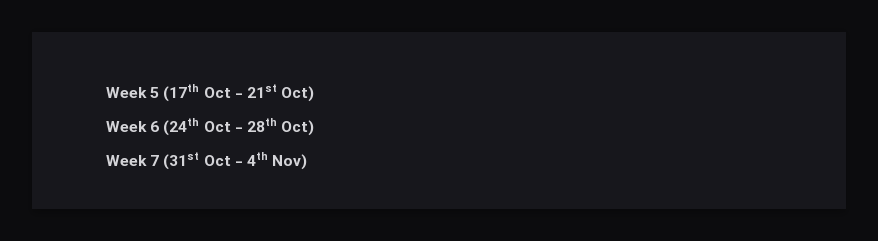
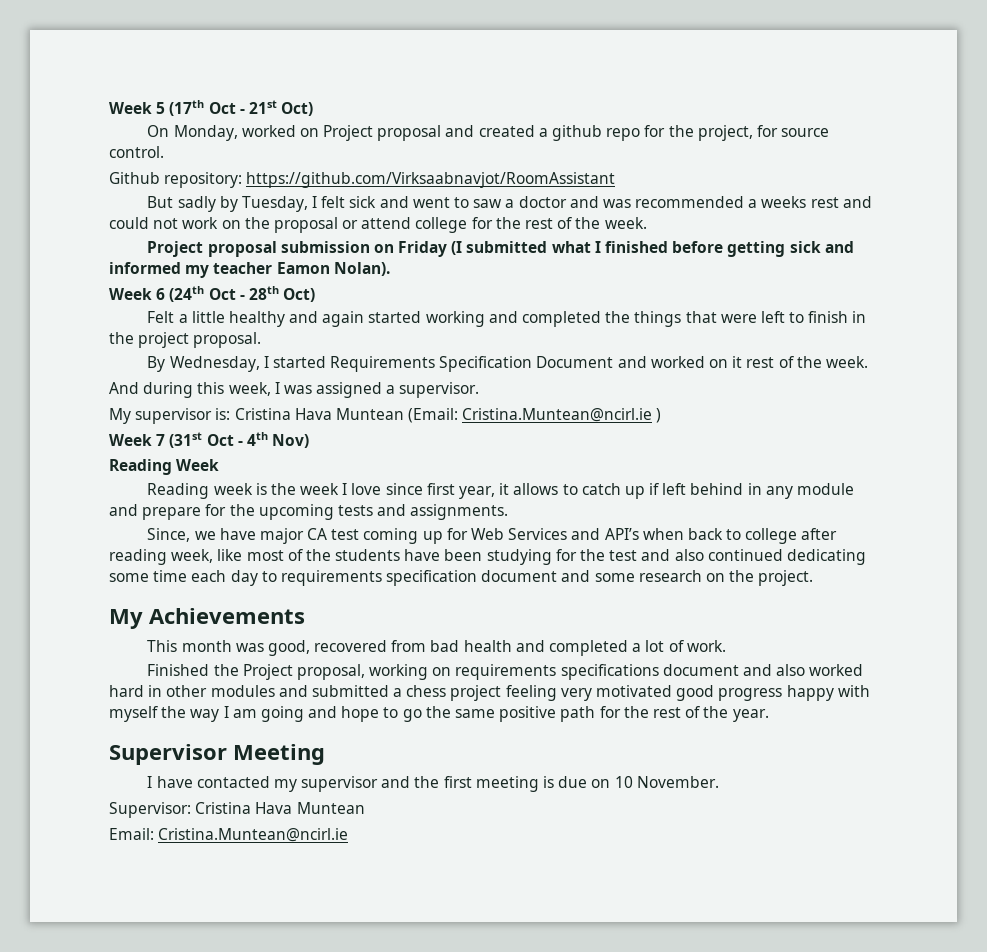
+ On Monday, worked on Project proposal and created a github repo for the project, for source control.
+ Github repository: https://github.com/Virksaabnavjot/RoomAssistant
+ But sadly by Tuesday, I felt sick and went to saw a doctor and was recommended a weeks rest and could not work on the proposal or attend college for the rest of the week.
+ Project proposal submission on Friday (I submitted what I finished before getting sick and informed my teacher Eamon Nolan).
+ Felt a little healthy and again started working and completed the things that were left to finish in the project proposal.
+ By Wednesday, I started Requirements Specification Document and worked on it rest of the week.
+ And during this week, I was assigned a supervisor.
+ My supervisor is: Cristina Hava Muntean (Email: Cristina.Muntean@ncirl.ie )
+ Reading Week
+ Reading week is the week I love since first year, it allows to catch up if left behind in any module and prepare for the upcoming tests and assignments.
+ Since, we have major CA test coming up for Web Services and API’s when back to college after reading week, like most of the students have been studying for the test and also continued dedicating some time each day to requirements specification document and some research on the project.
+ My Achievements
+ This month was good, recovered from bad health and completed a lot of work.
+ Finished the Project proposal, working on requirements specifications document and also worked hard in other modules and submitted a chess project feeling very motivated good progress happy with myself the way I am going and hope to go the same positive path for the rest of the year.
+ Supervisor Meeting
+ I have contacted my supervisor and the first meeting is due on 10 November.
+ Supervisor: Cristina Hava Muntean
+ Email: Cristina.Muntean@ncirl.ie

